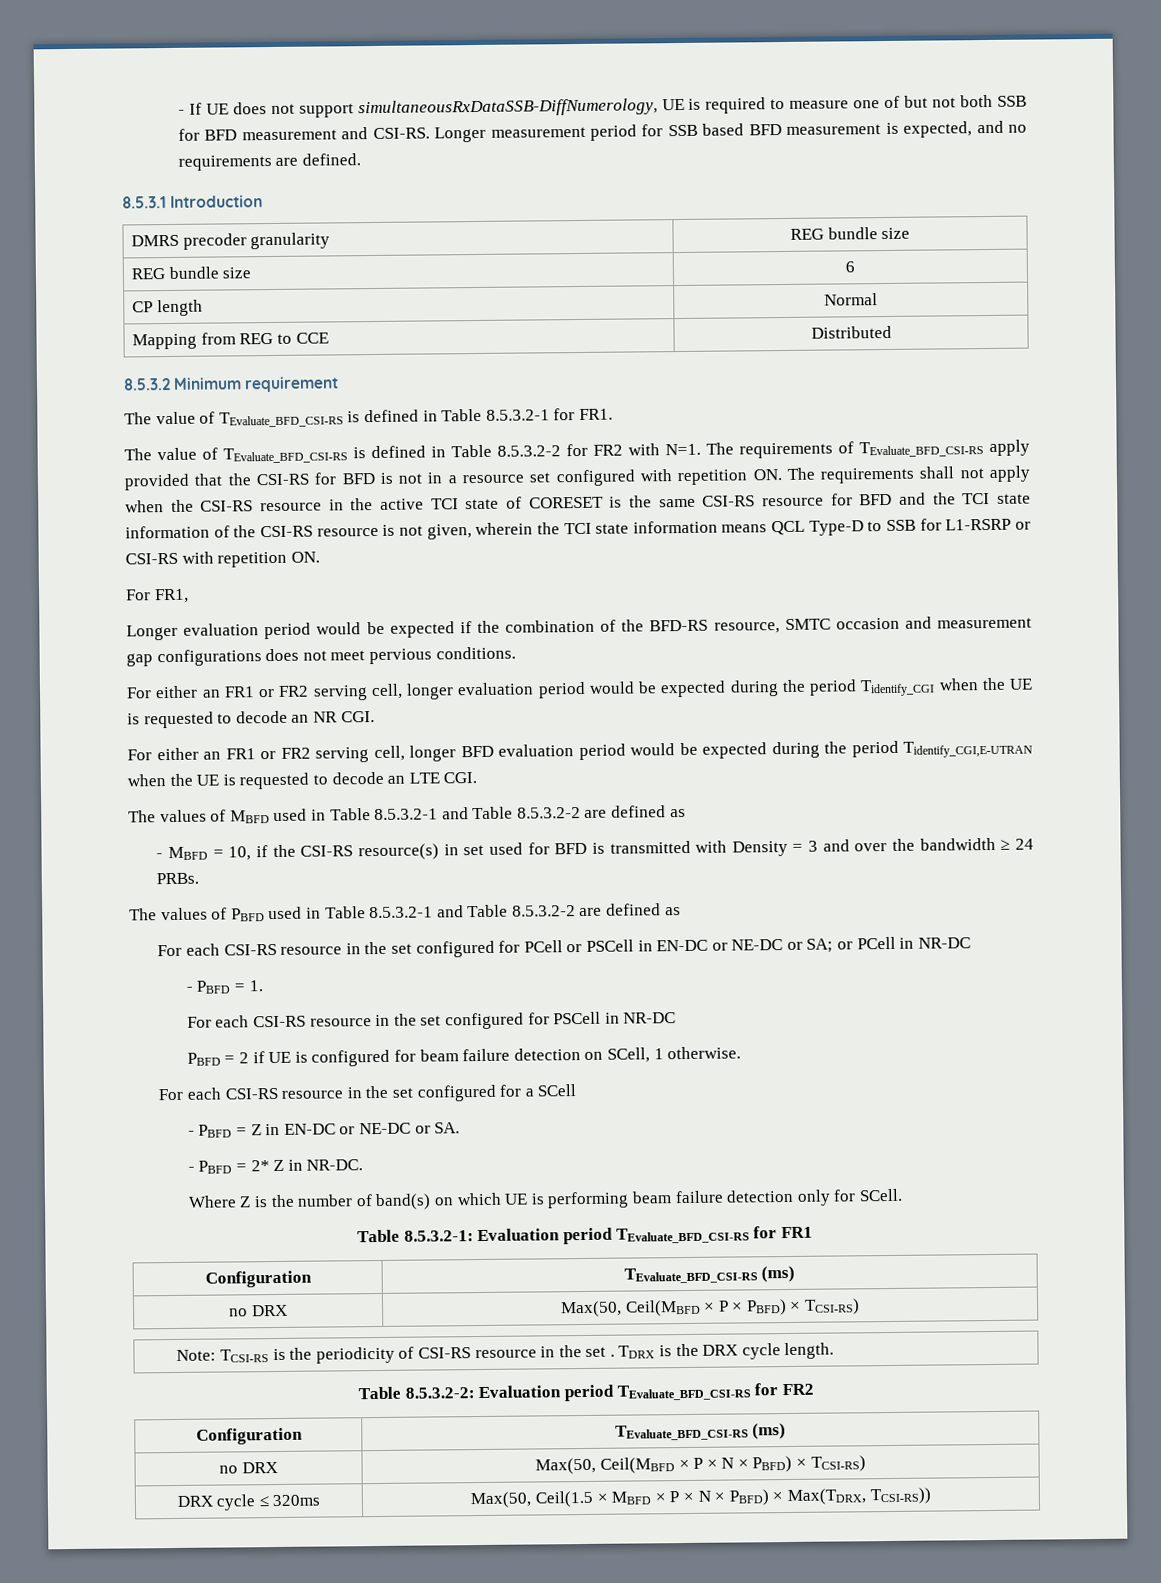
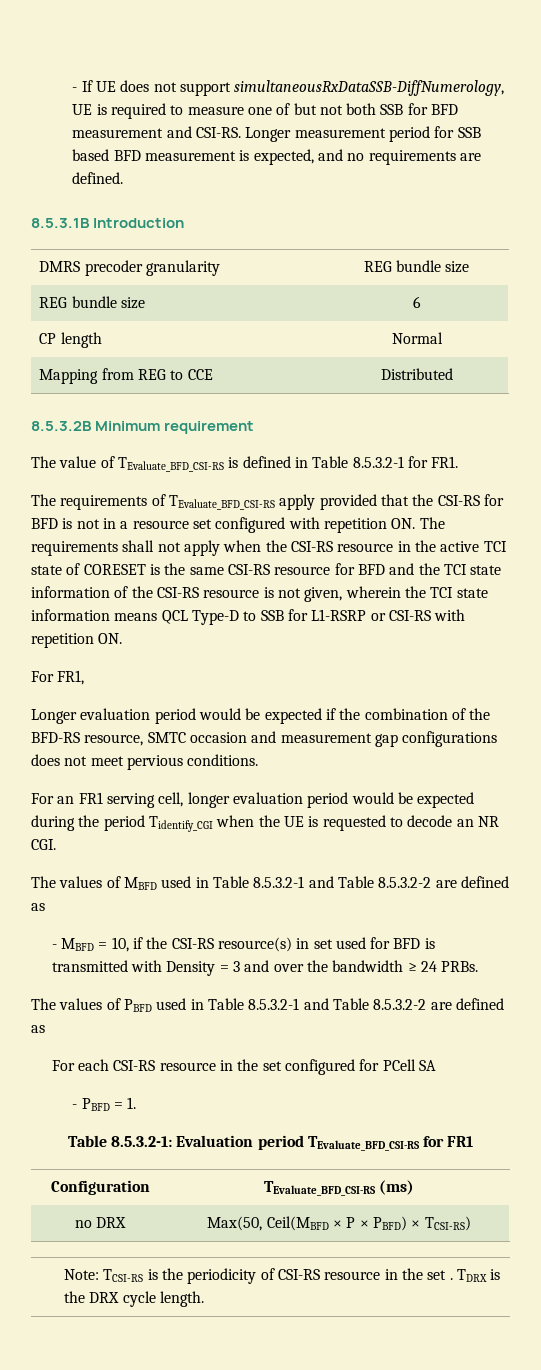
- 8.5.3.1 Introduction
+ 8.5.3.1B Introduction
- 8.5.3.2 Minimum requirement
+ 8.5.3.2B Minimum requirement
- The value of TEvaluate_BFD_CSI-RS is defined in Table 8.5.3.2-2 for FR2 with N=1. The requirements of TEvaluate_BFD_CSI-RS apply provided that the CSI-RS for BFD is not in a resource set configured with repetition ON. The requirements shall not apply when the CSI-RS resource in the active TCI state of CORESET is the same CSI-RS resource for BFD and the TCI state information of the CSI-RS resource is not given, wherein the TCI state information means QCL Type-D to SSB for L1-RSRP or CSI-RS with repetition ON.
+ The requirements of TEvaluate_BFD_CSI-RS apply provided that the CSI-RS for BFD is not in a resource set configured with repetition ON. The requirements shall not apply when the CSI-RS resource in the active TCI state of CORESET is the same CSI-RS resource for BFD and the TCI state information of the CSI-RS resource is not given, wherein the TCI state information means QCL Type-D to SSB for L1-RSRP or CSI-RS with repetition ON.
- For either an FR1 or FR2 serving cell, longer evaluation period would be expected during the period Tidentify_CGI when the UE is requested to decode an NR CGI.
+ For an FR1 serving cell, longer evaluation period would be expected during the period Tidentify_CGI when the UE is requested to decode an NR CGI.
- For either an FR1 or FR2 serving cell, longer BFD evaluation period would be expected during the period Tidentify_CGI,E-UTRAN when the UE is requested to decode an LTE CGI.
- For each CSI-RS resource in the set configured for PCell or PSCell in EN-DC or NE-DC or SA; or PCell in NR-DC
+ For each CSI-RS resource in the set configured for PCell SA
  - PBFD = 1.
- For each CSI-RS resource in the set configured for PSCell in NR-DC
- PBFD = 2 if UE is configured for beam failure detection on SCell, 1 otherwise.
- For each CSI-RS resource in the set configured for a SCell
- - PBFD = Z in EN-DC or NE-DC or SA.
- - PBFD = 2* Z in NR-DC.
- Where Z is the number of band(s) on which UE is performing beam failure detection only for SCell.
- Table 8.5.3.2-2: Evaluation period TEvaluate_BFD_CSI-RS for FR2
- Configuration | TEvaluate_BFD_CSI-RS (ms)
- no DRX | Max(50, Ceil(MBFD × P × N × PBFD) × TCSI-RS)
- DRX cycle ≤ 320ms | Max(50, Ceil(1.5 × MBFD × P × N × PBFD) × Max(TDRX, TCSI-RS))

